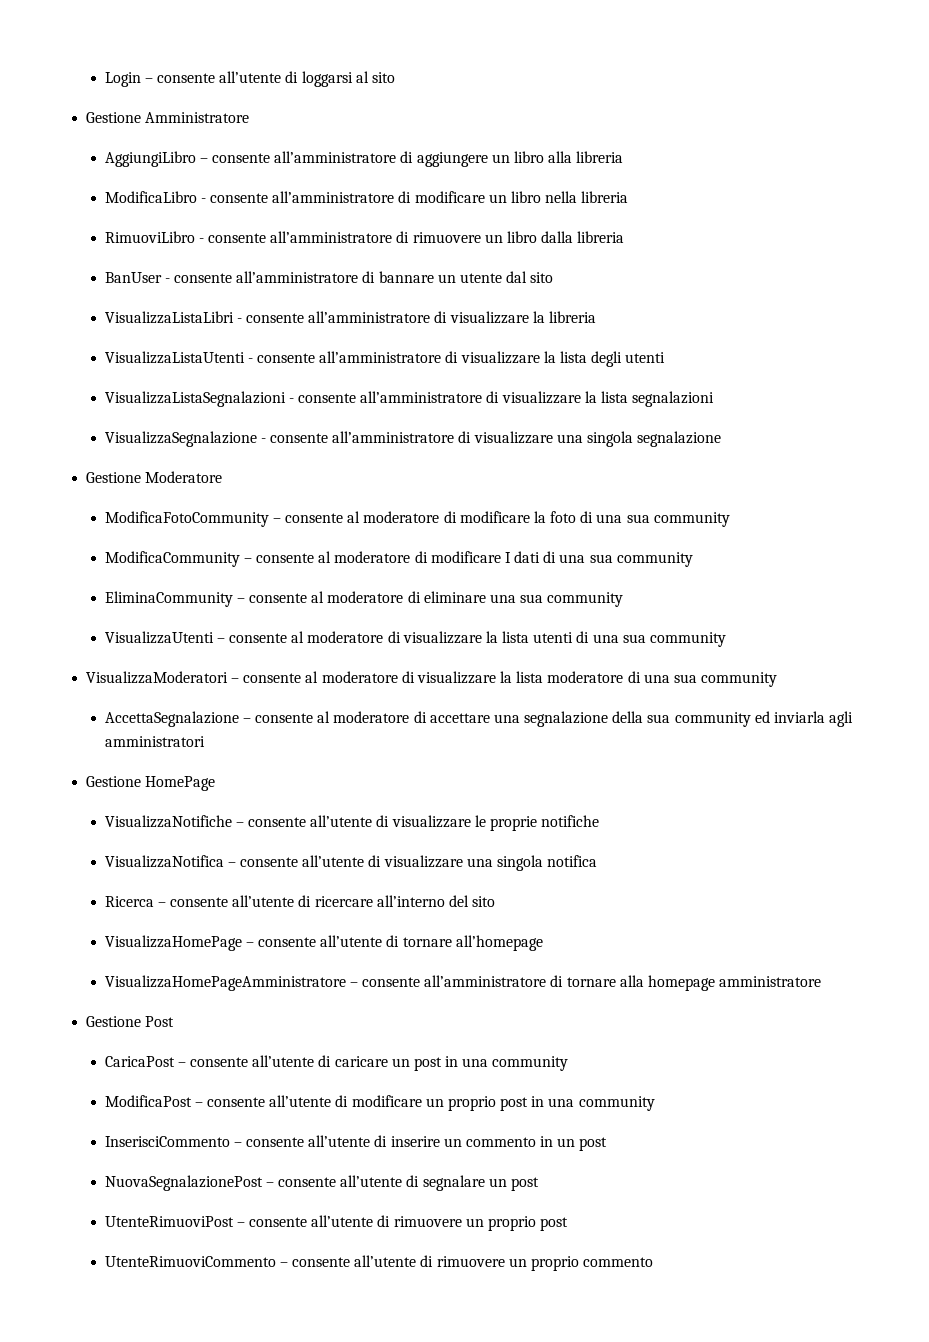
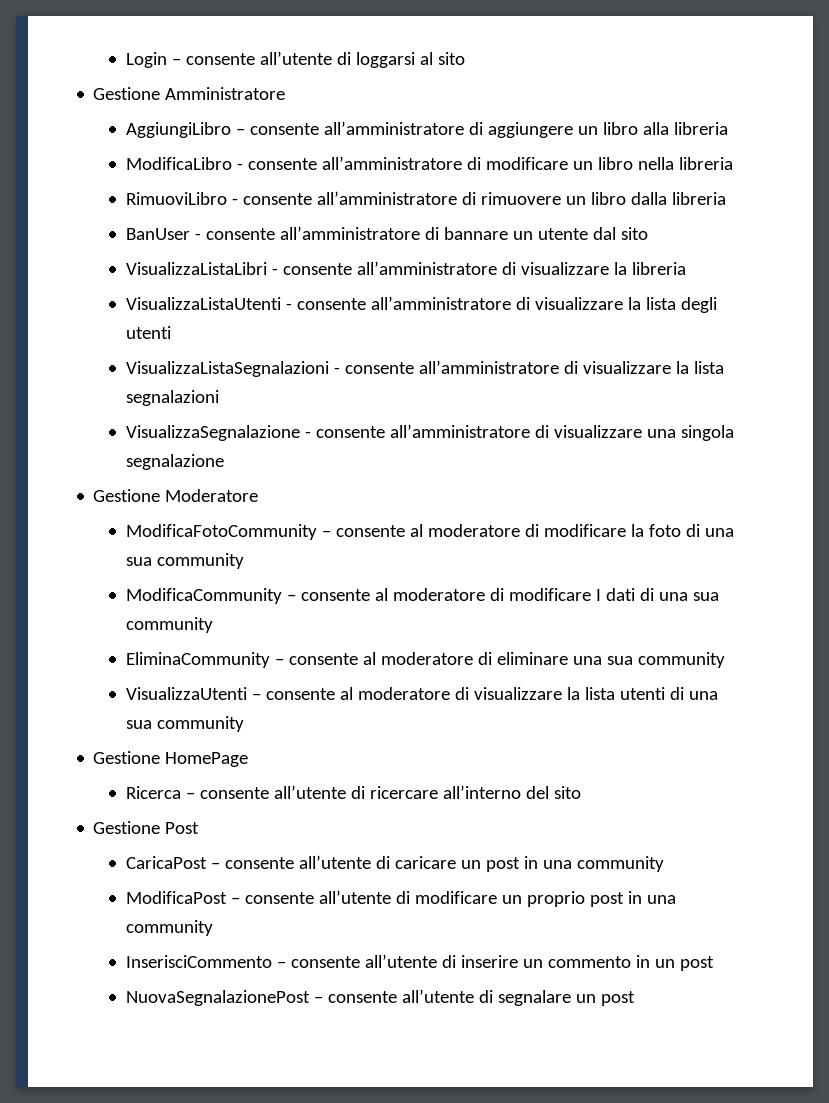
- VisualizzaModeratori – consente al moderatore di visualizzare la lista moderatore di una sua community
- AccettaSegnalazione – consente al moderatore di accettare una segnalazione della sua community ed inviarla agli amministratori
  Gestione HomePage
- VisualizzaNotifiche – consente all’utente di visualizzare le proprie notifiche
- VisualizzaNotifica – consente all’utente di visualizzare una singola notifica
- VisualizzaHomePage – consente all’utente di tornare all’homepage
- VisualizzaHomePageAmministratore – consente all’amministratore di tornare alla homepage amministratore
- UtenteRimuoviPost – consente all’utente di rimuovere un proprio post
- UtenteRimuoviCommento – consente all’utente di rimuovere un proprio commento

